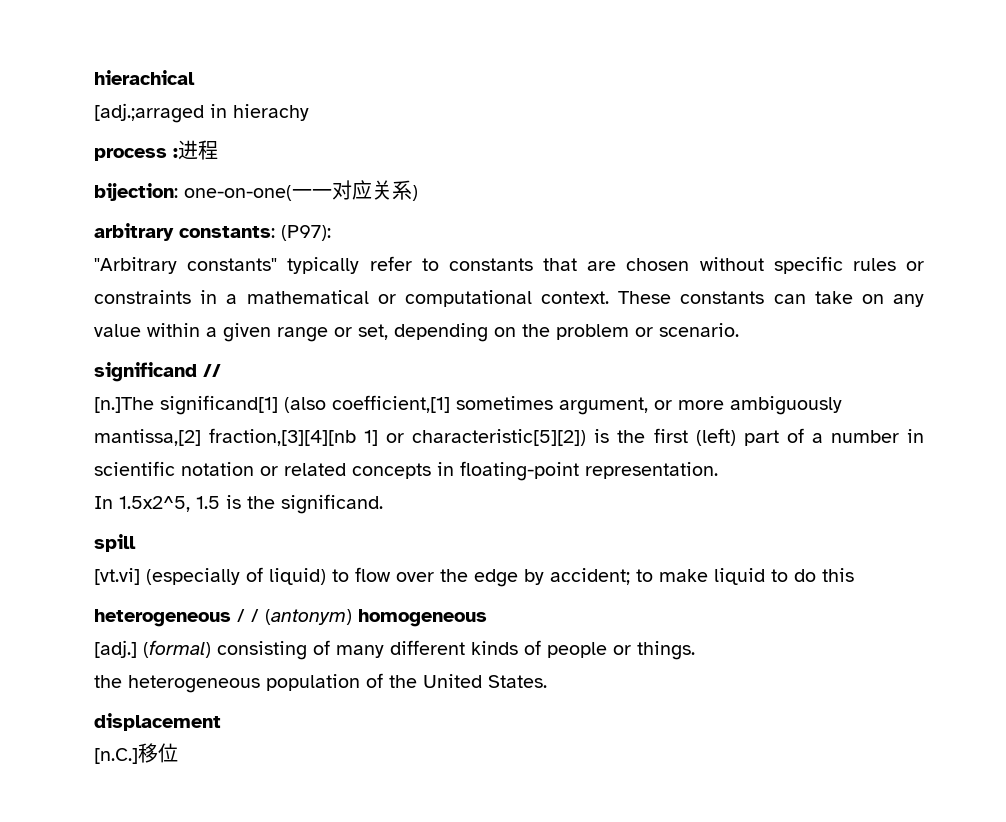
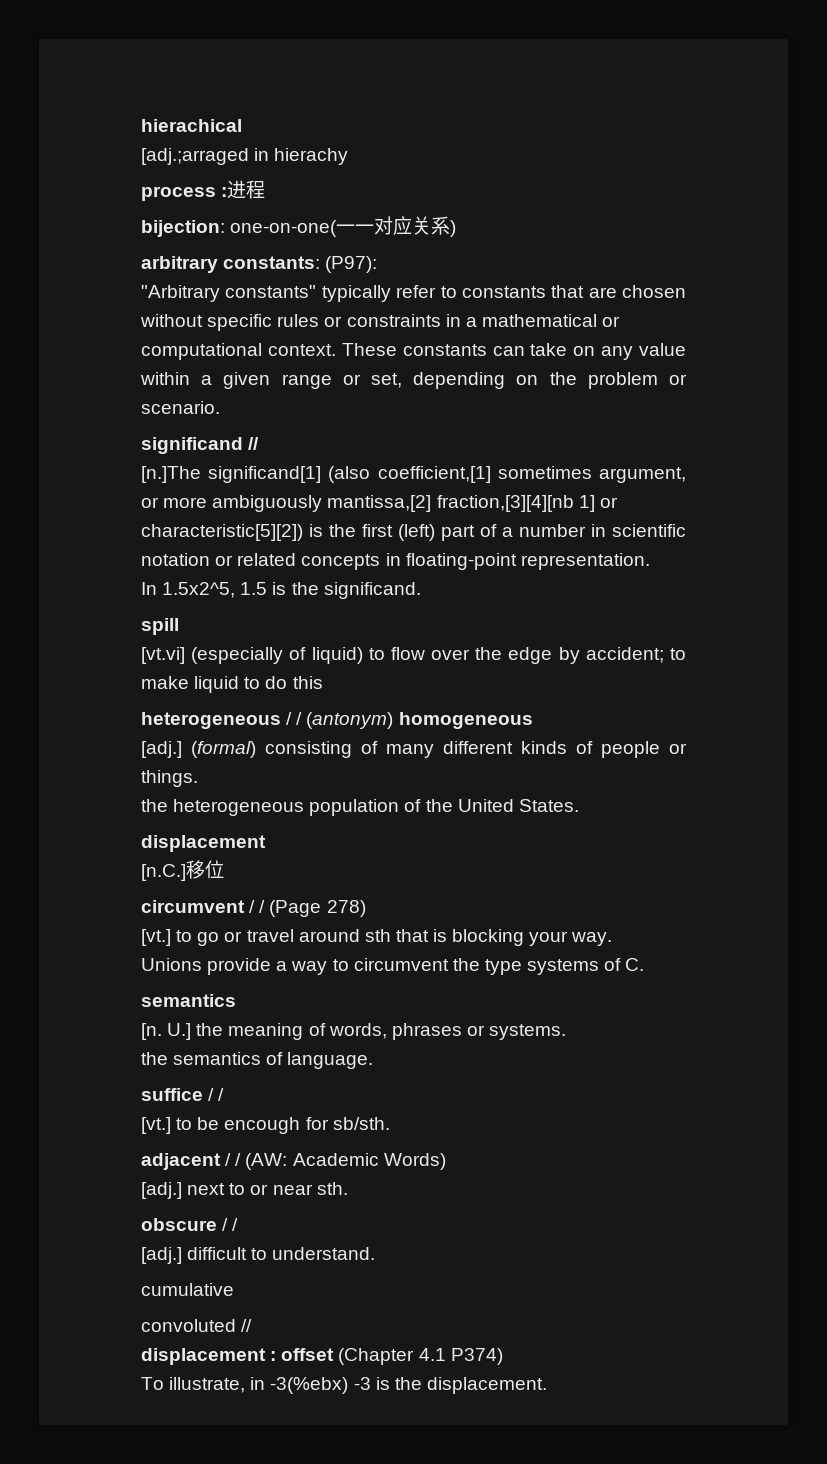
+ circumvent / / (Page 278)
+ [vt.] to go or travel around sth that is blocking your way.
+ Unions provide a way to circumvent the type systems of C.
+ semantics
+ [n. U.] the meaning of words, phrases or systems.
+ the semantics of language.
+ suffice / /
+ [vt.] to be encough for sb/sth.
+ adjacent / / (AW: Academic Words)
+ [adj.] next to or near sth.
+ obscure / /
+ [adj.] difficult to understand.
+ cumulative
+ convoluted //
+ displacement : offset (Chapter 4.1 P374)
+ To illustrate, in -3(%ebx) -3 is the displacement.

